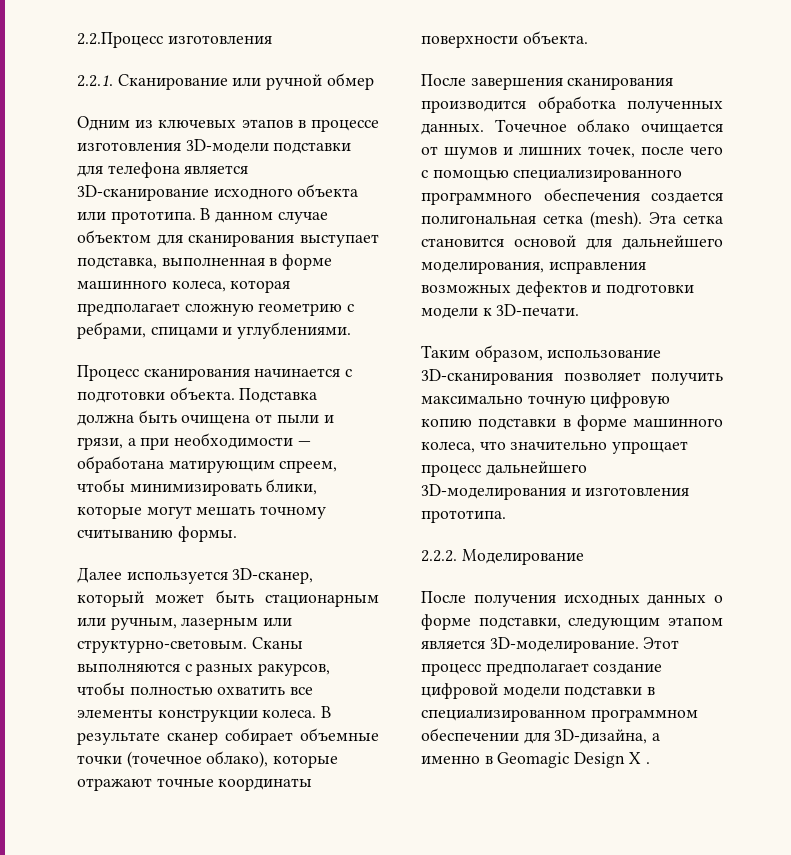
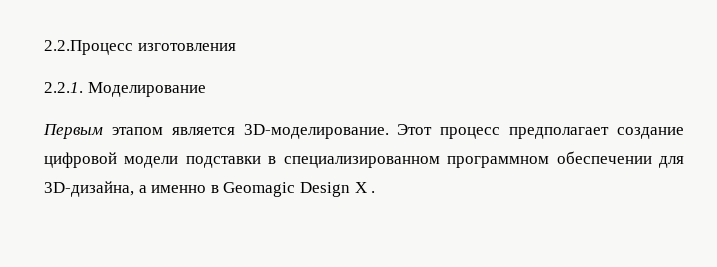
- 2.2.1. Сканирование или ручной обмер
- Одним из ключевых этапов в процессе изготовления 3D-модели подставки для телефона является 3D-сканирование исходного объекта или прототипа. В данном случае объектом для сканирования выступает подставка, выполненная в форме машинного колеса, которая предполагает сложную геометрию с ребрами, спицами и углублениями.
- Процесс сканирования начинается с подготовки объекта. Подставка должна быть очищена от пыли и грязи, а при необходимости — обработана матирующим спреем, чтобы минимизировать блики, которые могут мешать точному считыванию формы.
- Далее используется 3D-сканер, который может быть стационарным или ручным, лазерным или структурно-световым. Сканы выполняются с разных ракурсов, чтобы полностью охватить все элементы конструкции колеса. В результате сканер собирает объемные точки (точечное облако), которые отражают точные координаты поверхности объекта.
- После завершения сканирования производится обработка полученных данных. Точечное облако очищается от шумов и лишних точек, после чего с помощью специализированного программного обеспечения создается полигональная сетка (mesh). Эта сетка становится основой для дальнейшего моделирования, исправления возможных дефектов и подготовки модели к 3D-печати.
- Таким образом, использование 3D-сканирования позволяет получить максимально точную цифровую копию подставки в форме машинного колеса, что значительно упрощает процесс дальнейшего 3D-моделирования и изготовления прототипа.
- 2.2.2. Моделирование
- После получения исходных данных о форме подставки, следующим этапом является 3D-моделирование.
+ 2.2.1. Моделирование
+ Первым этапом является 3D-моделирование.

